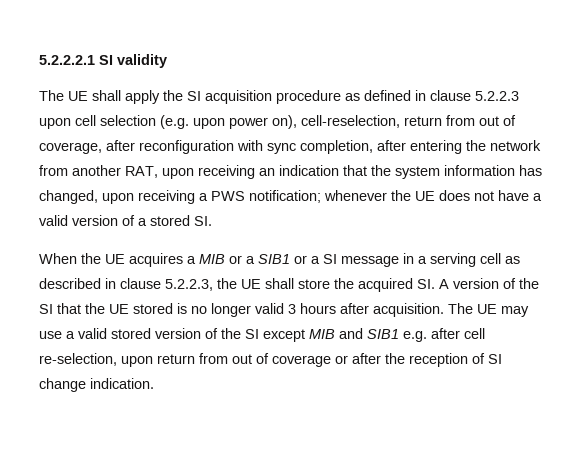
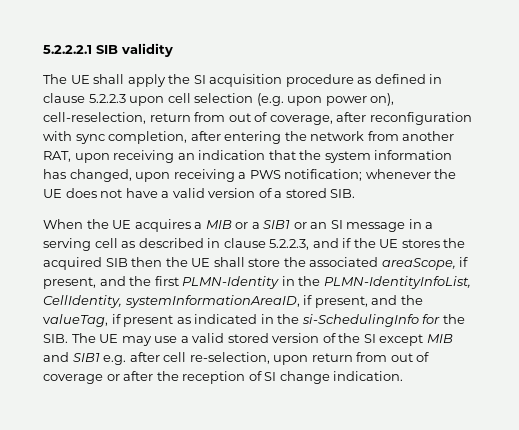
- 5.2.2.2.1 SI validity
+ 5.2.2.2.1 SIB validity
- whenever the UE does not have a valid version of a stored SI.
+ whenever the UE does not have a valid version of a stored SIB.
- When the UE acquires a MIB or a SIB1 or a SI message in a serving cell as described in clause 5.2.2.3, the UE shall store the acquired SI. A version of the SI that the UE stored is no longer valid 3 hours after acquisition. The UE may use a valid stored version of the SI except MIB and SIB1 e.g. after cell re-selection, upon return from out of coverage or after the reception of SI change indication.
+ When the UE acquires a MIB or a SIB1 or an SI message in a serving cell as described in clause 5.2.2.3, and if the UE stores the acquired SIB then the UE shall store the associated areaScope, if present, and the first PLMN-Identity in the PLMN-IdentityInfoList, CellIdentity, systemInformationAreaID, if present, and the valueTag, if present as indicated in the si-SchedulingInfo for the SIB. The UE may use a valid stored version of the SI except MIB and SIB1 e.g. after cell re-selection, upon return from out of coverage or after the reception of SI change indication.

